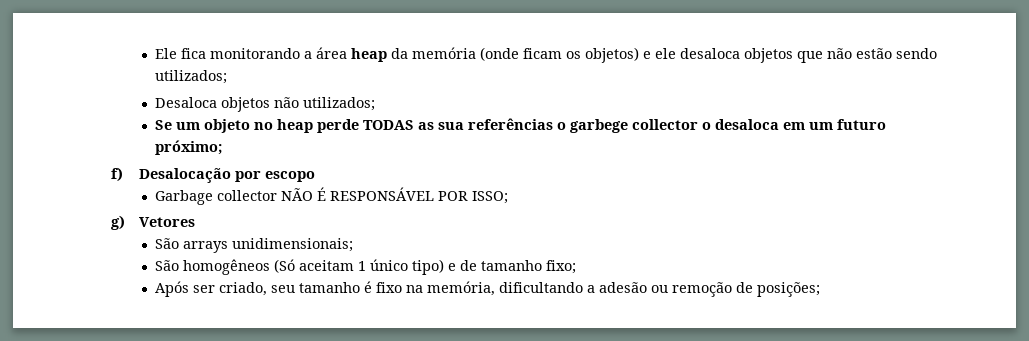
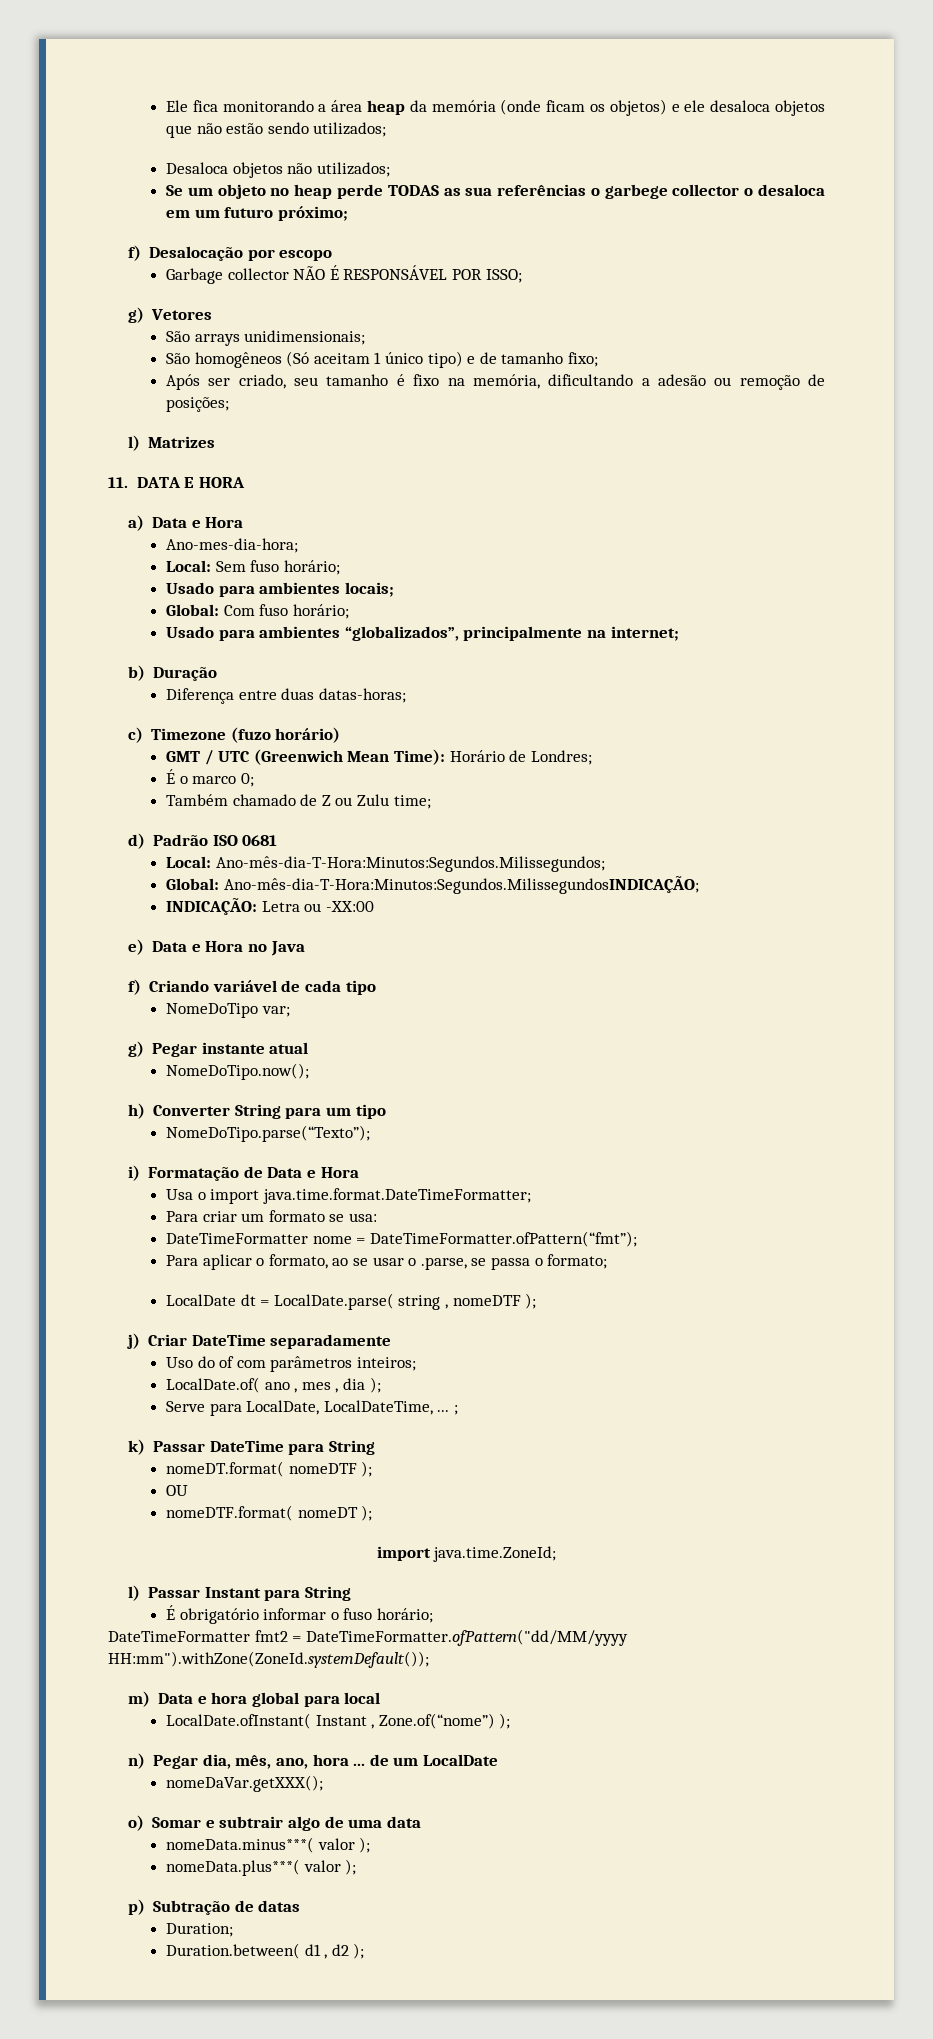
+ l) Matrizes
+ 11. DATA E HORA
+ a) Data e Hora
+ Ano-mes-dia-hora;
+ Local: Sem fuso horário;
+ Usado para ambientes locais;
+ Global: Com fuso horário;
+ Usado para ambientes “globalizados”, principalmente na internet;
+ b) Duração
+ Diferença entre duas datas-horas;
+ c) Timezone (fuzo horário)
+ GMT / UTC (Greenwich Mean Time): Horário de Londres;
+ É o marco 0;
+ Também chamado de Z ou Zulu time;
+ d) Padrão ISO 0681
+ Local: Ano-mês-dia-T-Hora:Minutos:Segundos.Milissegundos;
+ Global: Ano-mês-dia-T-Hora:Minutos:Segundos.MilissegundosINDICAÇÃO;
+ INDICAÇÃO: Letra ou -XX:00
+ e) Data e Hora no Java
+ f) Criando variável de cada tipo
+ NomeDoTipo var;
+ g) Pegar instante atual
+ NomeDoTipo.now();
+ h) Converter String para um tipo
+ NomeDoTipo.parse(“Texto”);
+ i) Formatação de Data e Hora
+ Usa o import java.time.format.DateTimeFormatter;
+ Para criar um formato se usa:
+ DateTimeFormatter nome = DateTimeFormatter.ofPattern(“fmt”);
+ Para aplicar o formato, ao se usar o .parse, se passa o formato;
+ LocalDate dt = LocalDate.parse( string , nomeDTF );
+ j) Criar DateTime separadamente
+ Uso do of com parâmetros inteiros;
+ LocalDate.of( ano , mes , dia );
+ Serve para LocalDate, LocalDateTime, ... ;
+ k) Passar DateTime para String
+ nomeDT.format( nomeDTF );
+ OU
+ nomeDTF.format( nomeDT );
+ import java.time.ZoneId;
+ l) Passar Instant para String
+ É obrigatório informar o fuso horário;
+ DateTimeFormatter fmt2 = DateTimeFormatter.ofPattern("dd/MM/yyyy HH:mm").withZone(ZoneId.systemDefault());
+ m) Data e hora global para local
+ LocalDate.ofInstant( Instant , Zone.of(“nome”) );
+ n) Pegar dia, mês, ano, hora ... de um LocalDate
+ nomeDaVar.getXXX();
+ o) Somar e subtrair algo de uma data
+ nomeData.minus***( valor );
+ nomeData.plus***( valor );
+ p) Subtração de datas
+ Duration;
+ Duration.between( d1 , d2 );

